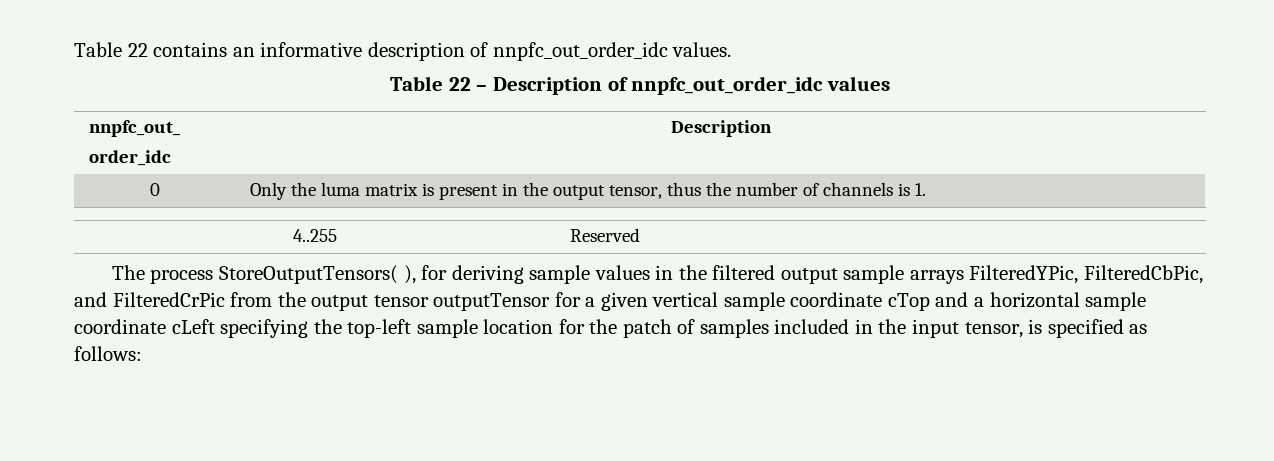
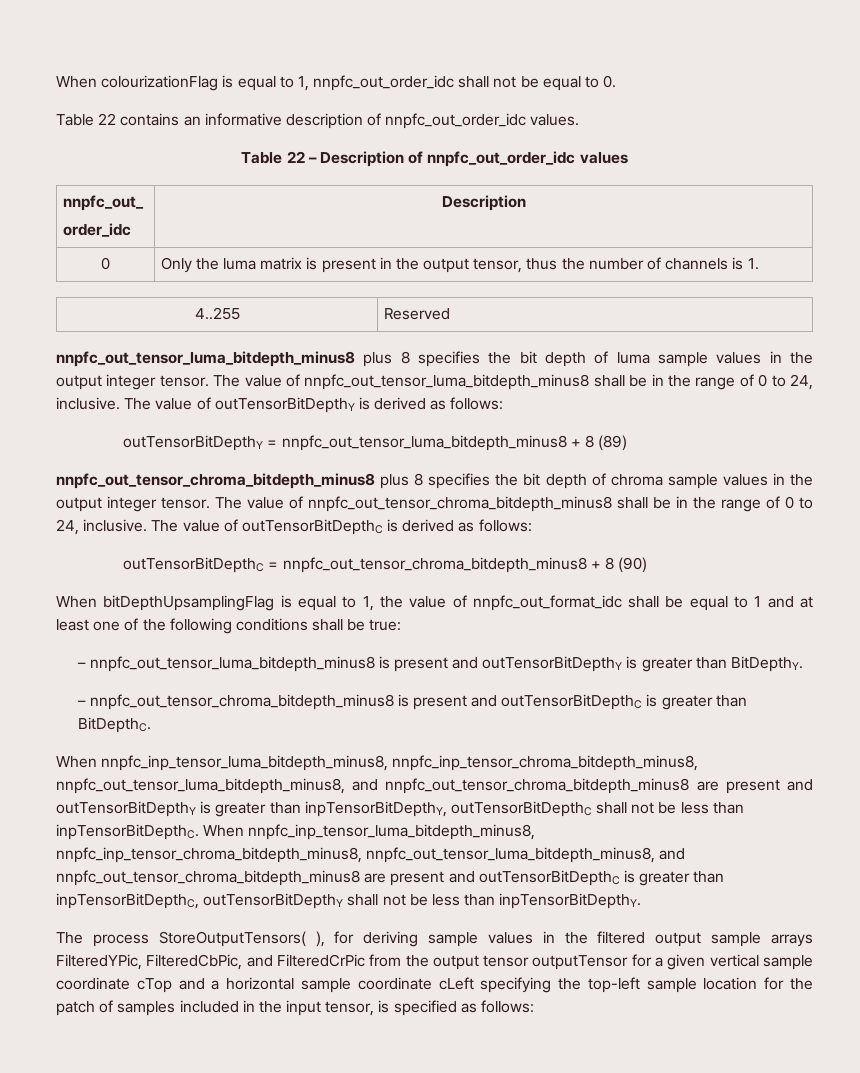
+ When colourizationFlag is equal to 1, nnpfc_out_order_idc shall not be equal to 0.
+ nnpfc_out_tensor_luma_bitdepth_minus8 plus 8 specifies the bit depth of luma sample values in the output integer tensor. The value of nnpfc_out_tensor_luma_bitdepth_minus8 shall be in the range of 0 to 24, inclusive. The value of outTensorBitDepthY is derived as follows:
+ outTensorBitDepthY = nnpfc_out_tensor_luma_bitdepth_minus8 + 8 (89)
+ nnpfc_out_tensor_chroma_bitdepth_minus8 plus 8 specifies the bit depth of chroma sample values in the output integer tensor. The value of nnpfc_out_tensor_chroma_bitdepth_minus8 shall be in the range of 0 to 24, inclusive. The value of outTensorBitDepthC is derived as follows:
+ outTensorBitDepthC = nnpfc_out_tensor_chroma_bitdepth_minus8 + 8 (90)
+ When bitDepthUpsamplingFlag is equal to 1, the value of nnpfc_out_format_idc shall be equal to 1 and at least one of the following conditions shall be true:
+ – nnpfc_out_tensor_luma_bitdepth_minus8 is present and outTensorBitDepthY is greater than BitDepthY.
+ – nnpfc_out_tensor_chroma_bitdepth_minus8 is present and outTensorBitDepthC is greater than BitDepthC.
+ When nnpfc_inp_tensor_luma_bitdepth_minus8, nnpfc_inp_tensor_chroma_bitdepth_minus8, nnpfc_out_tensor_luma_bitdepth_minus8, and nnpfc_out_tensor_chroma_bitdepth_minus8 are present and outTensorBitDepthY is greater than inpTensorBitDepthY, outTensorBitDepthC shall not be less than inpTensorBitDepthC. When nnpfc_inp_tensor_luma_bitdepth_minus8, nnpfc_inp_tensor_chroma_bitdepth_minus8, nnpfc_out_tensor_luma_bitdepth_minus8, and nnpfc_out_tensor_chroma_bitdepth_minus8 are present and outTensorBitDepthC is greater than inpTensorBitDepthC, outTensorBitDepthY shall not be less than inpTensorBitDepthY.

